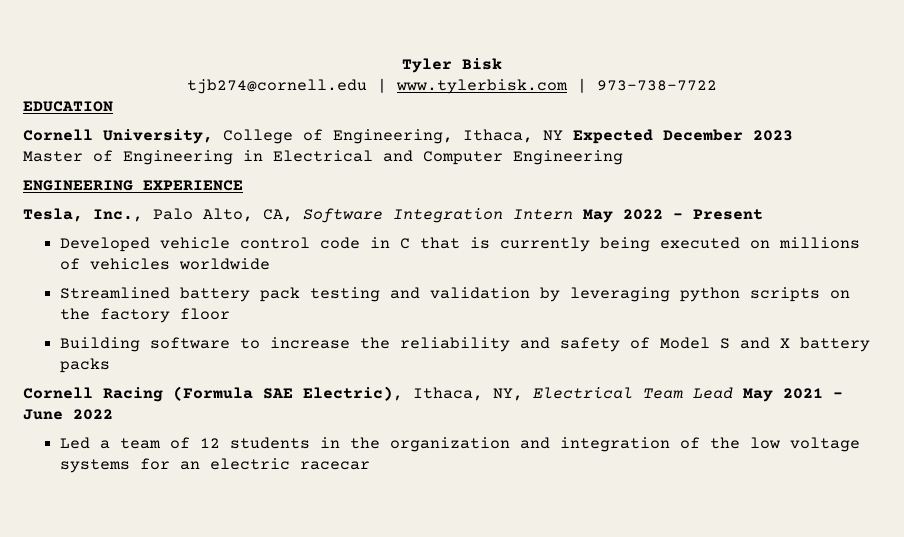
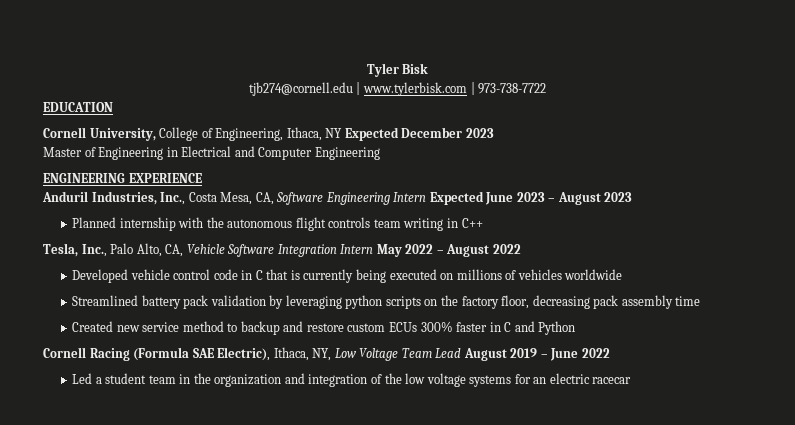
+ Anduril Industries, Inc., Costa Mesa, CA, Software Engineering Intern Expected June 2023 – August 2023
+ Planned internship with the autonomous flight controls team writing in C++
- Tesla, Inc., Palo Alto, CA, Software Integration Intern May 2022 – Present
+ Tesla, Inc., Palo Alto, CA, Vehicle Software Integration Intern May 2022 – August 2022
- Streamlined battery pack testing and validation by leveraging python scripts on the factory floor
- Building software to increase the reliability and safety of Model S and X battery packs
+ Streamlined battery pack validation by leveraging python scripts on the factory floor, decreasing pack assembly time
+ Created new service method to backup and restore custom ECUs 300% faster in C and Python
- Cornell Racing (Formula SAE Electric), Ithaca, NY, Electrical Team Lead May 2021 – June 2022
+ Cornell Racing (Formula SAE Electric), Ithaca, NY, Low Voltage Team Lead August 2019 – June 2022
- Led a team of 12 students in the organization and integration of the low voltage systems for an electric racecar
+ Led a student team in the organization and integration of the low voltage systems for an electric racecar

